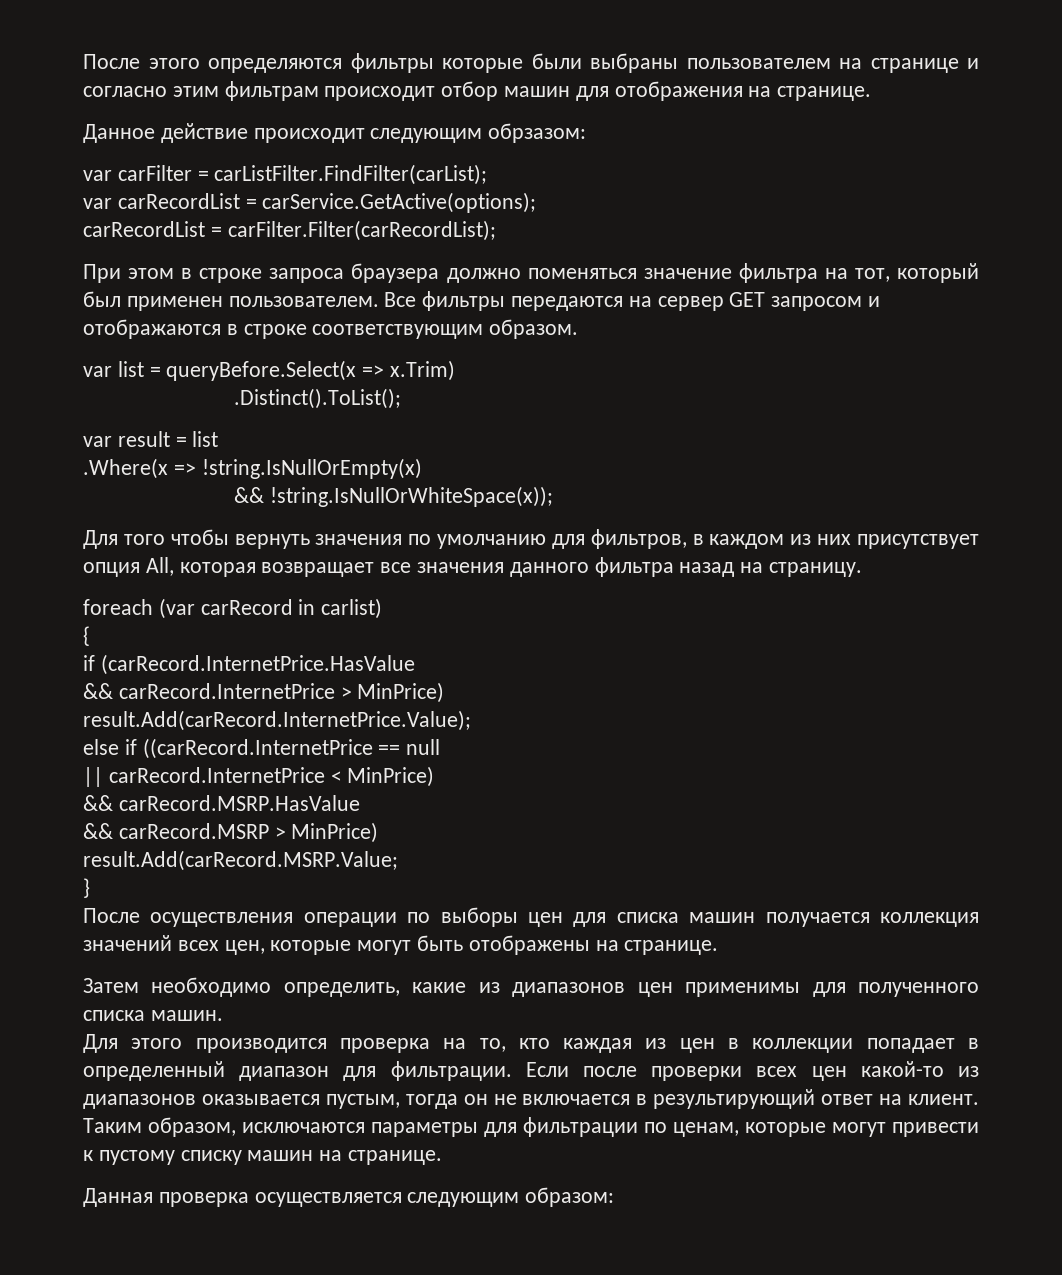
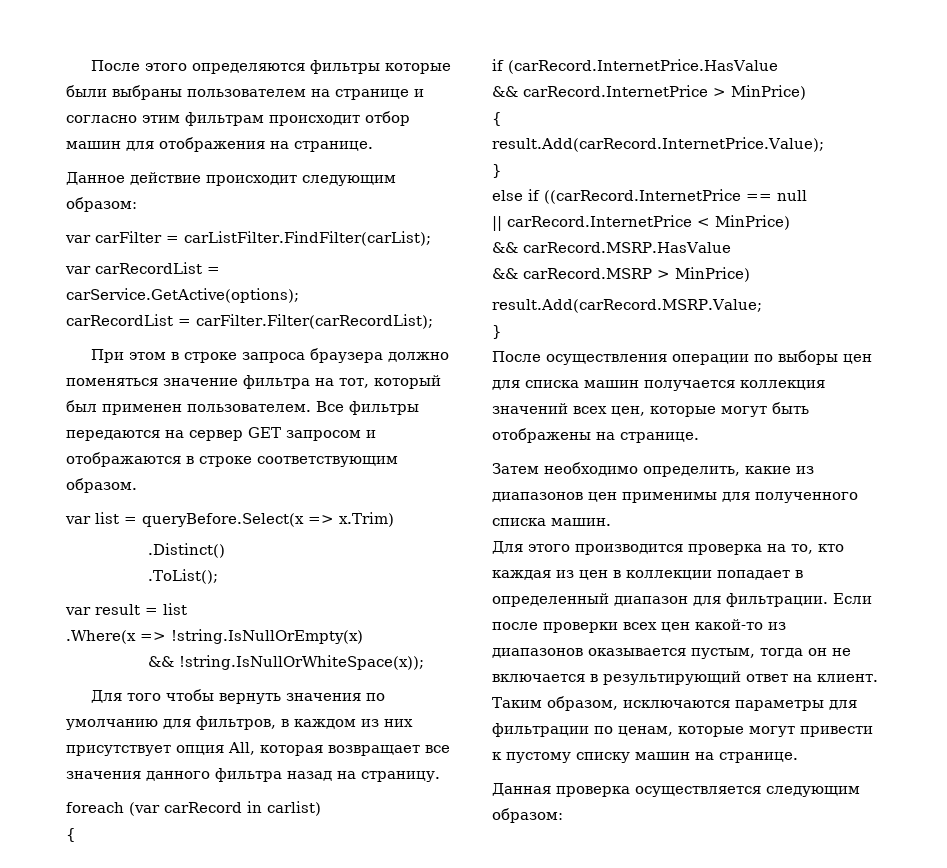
- Данное действие происходит следующим обрзазом:
+ Данное действие происходит следующим образом:
- .Distinct().ToList();
+ .Distinct()
+ .ToList();
  && carRecord.InternetPrice > MinPrice)
+ {
  result.Add(carRecord.InternetPrice.Value);
+ }

